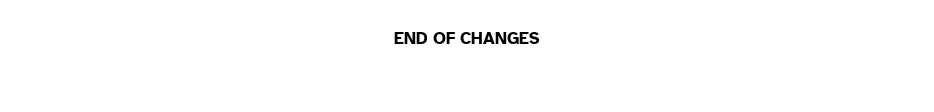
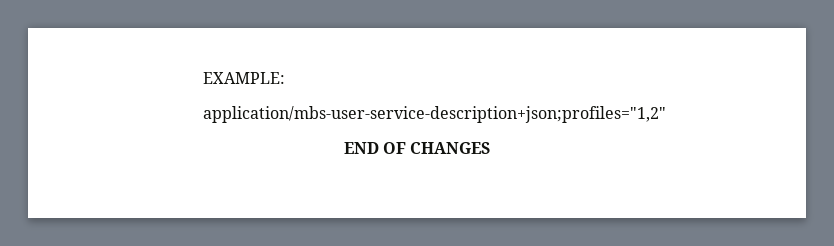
+ EXAMPLE:
+ application/mbs-user-service-description+json;profiles="1,2"

